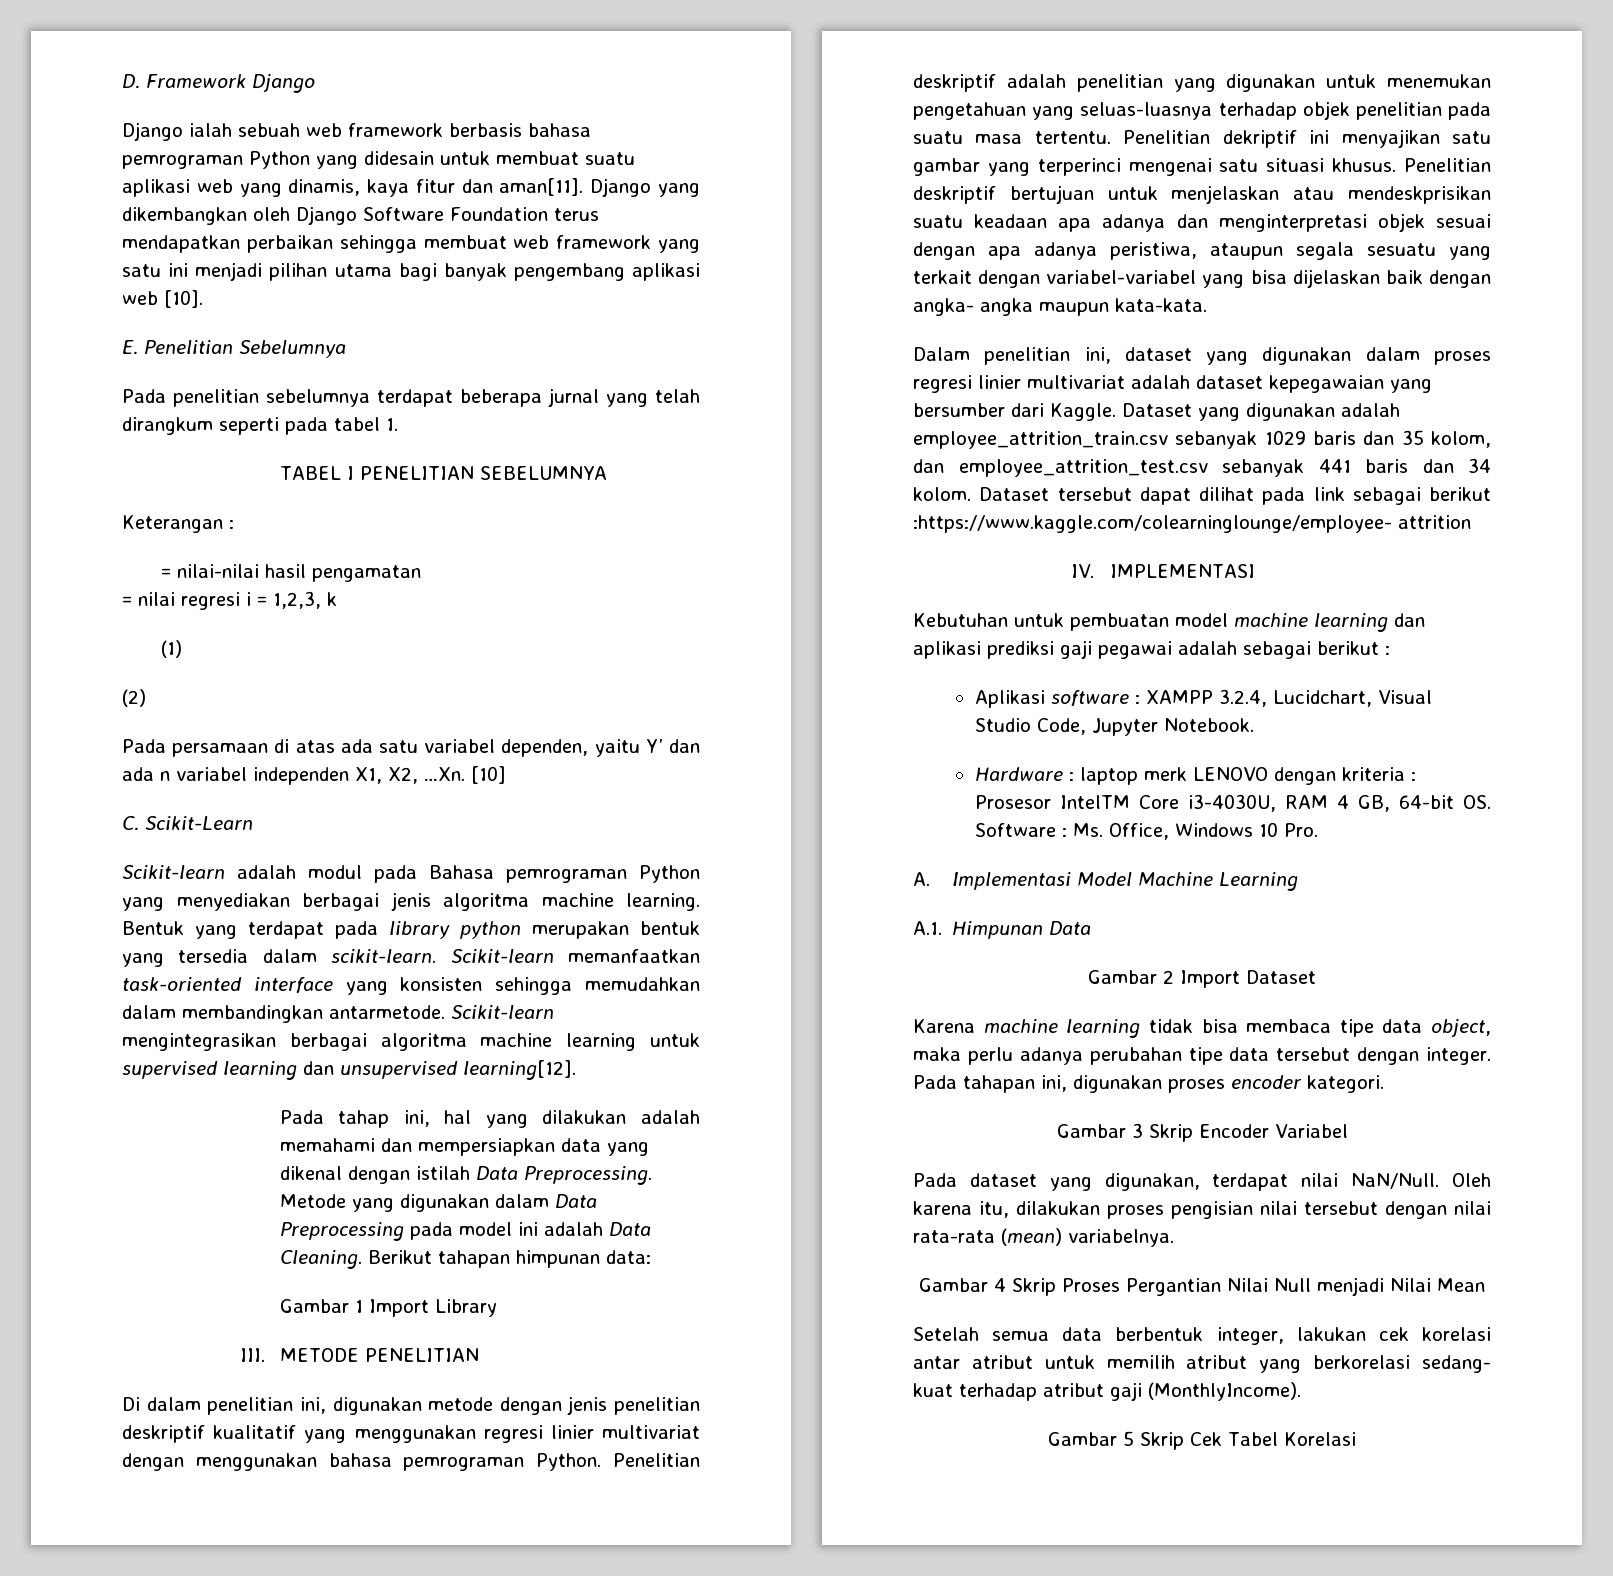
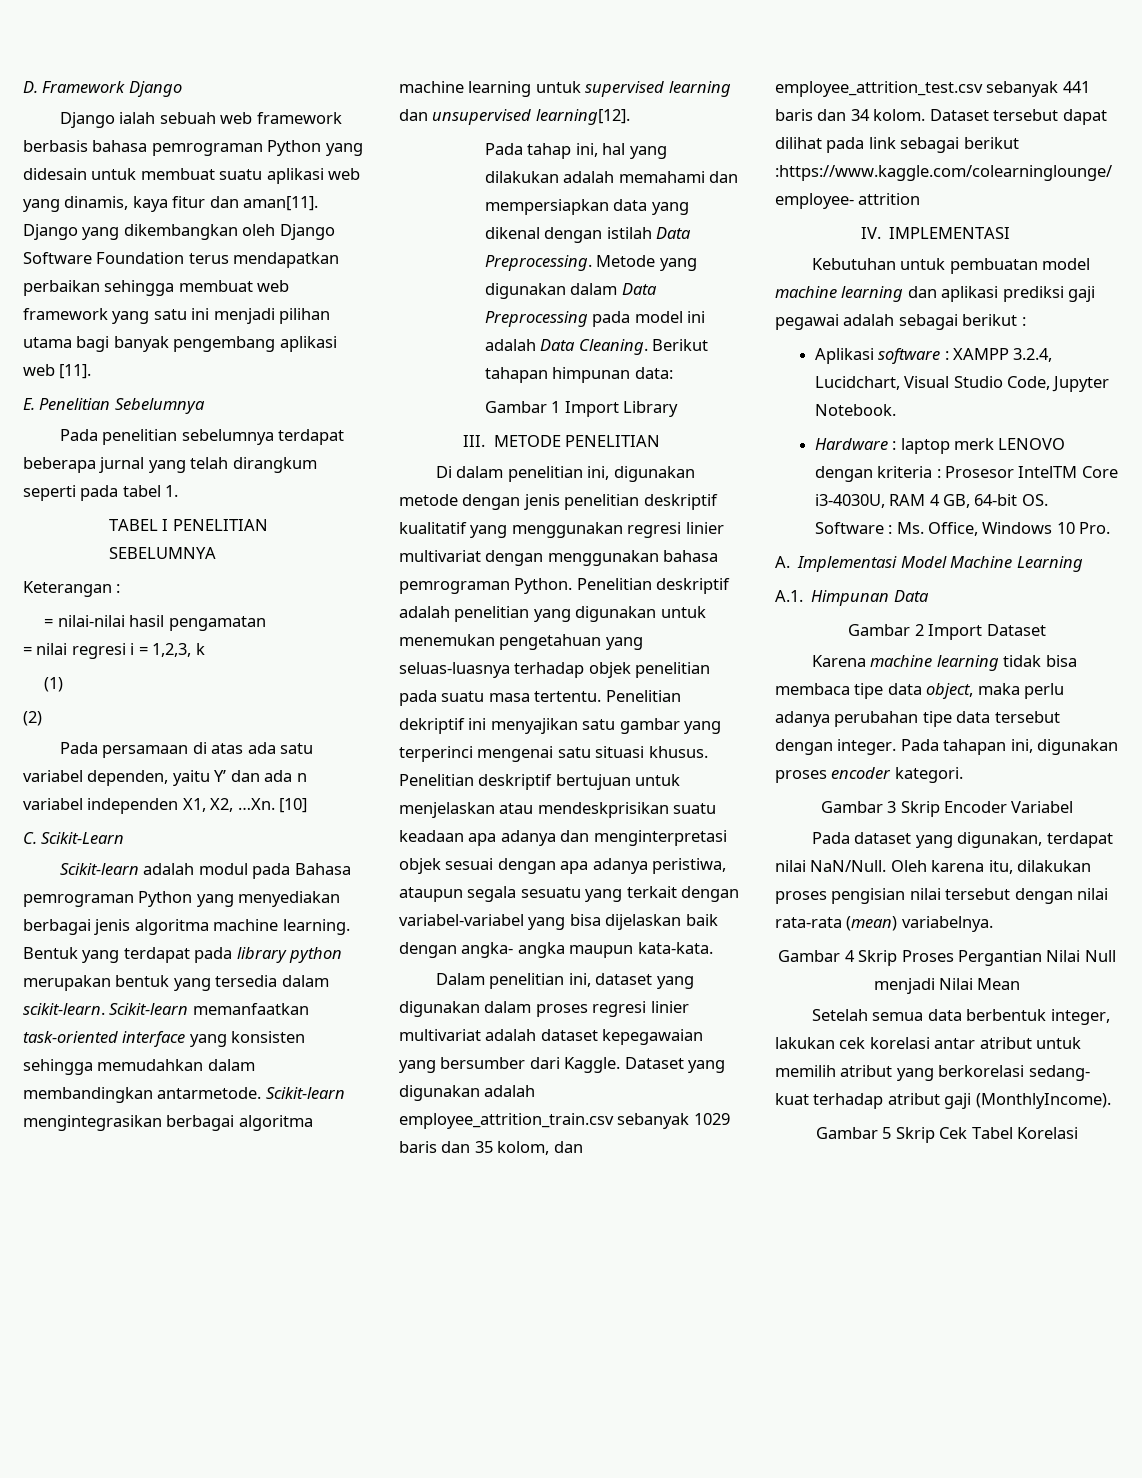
- Django yang dikembangkan oleh Django Software Foundation terus mendapatkan perbaikan sehingga membuat web framework yang satu ini menjadi pilihan utama bagi banyak pengembang aplikasi web [10].
+ Django yang dikembangkan oleh Django Software Foundation terus mendapatkan perbaikan sehingga membuat web framework yang satu ini menjadi pilihan utama bagi banyak pengembang aplikasi web [11].

